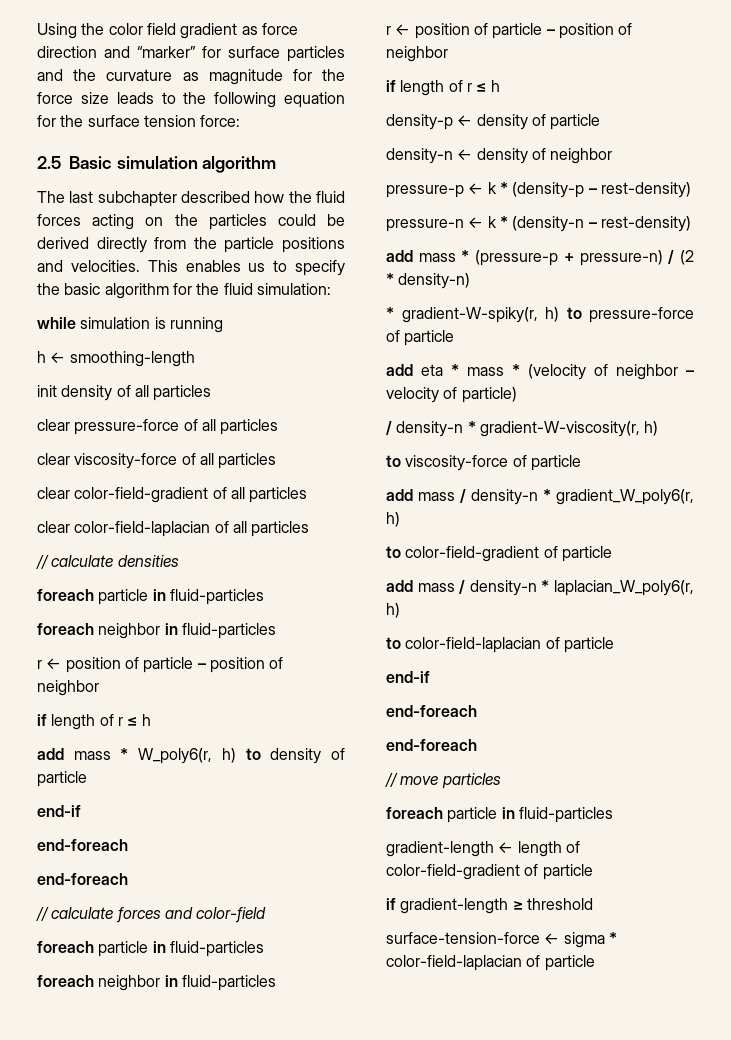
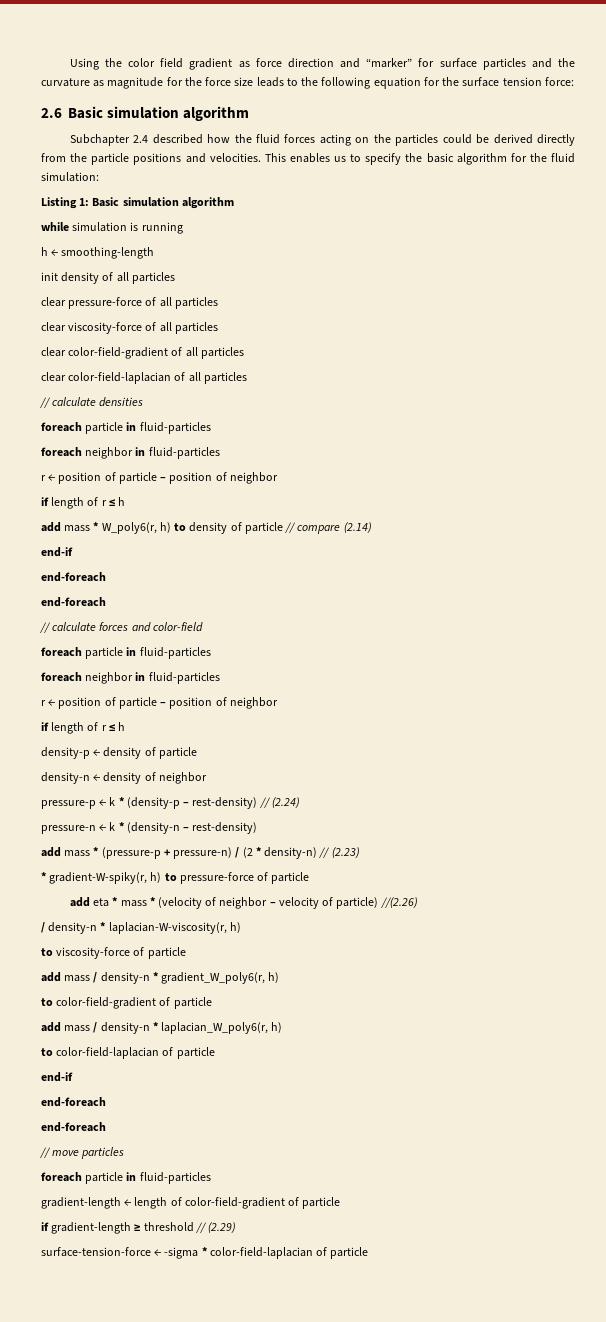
- 2.5 Basic simulation algorithm
- The last subchapter described how the fluid forces acting on the particles could be derived directly from the particle positions and velocities.
+ 2.6 Basic simulation algorithm
+ Subchapter 2.4 described how the fluid forces acting on the particles could be derived directly from the particle positions and velocities.
+ Listing 1: Basic simulation algorithm
- add mass * W_poly6(r, h) to density of particle
+ add mass * W_poly6(r, h) to density of particle // compare (2.14)
- pressure-p ← k * (density-p – rest-density)
+ pressure-p ← k * (density-p – rest-density) // (2.24)
- add mass * (pressure-p + pressure-n) / (2 * density-n)
+ add mass * (pressure-p + pressure-n) / (2 * density-n) // (2.23)
- add eta * mass * (velocity of neighbor – velocity of particle)
- / density-n * gradient-W-viscosity(r, h)
+ add eta * mass * (velocity of neighbor – velocity of particle) //(2.26)
+ / density-n * laplacian-W-viscosity(r, h)
- if gradient-length ≥ threshold
+ if gradient-length ≥ threshold // (2.29)
- surface-tension-force ← sigma * color-field-laplacian of particle
+ surface-tension-force ← -sigma * color-field-laplacian of particle

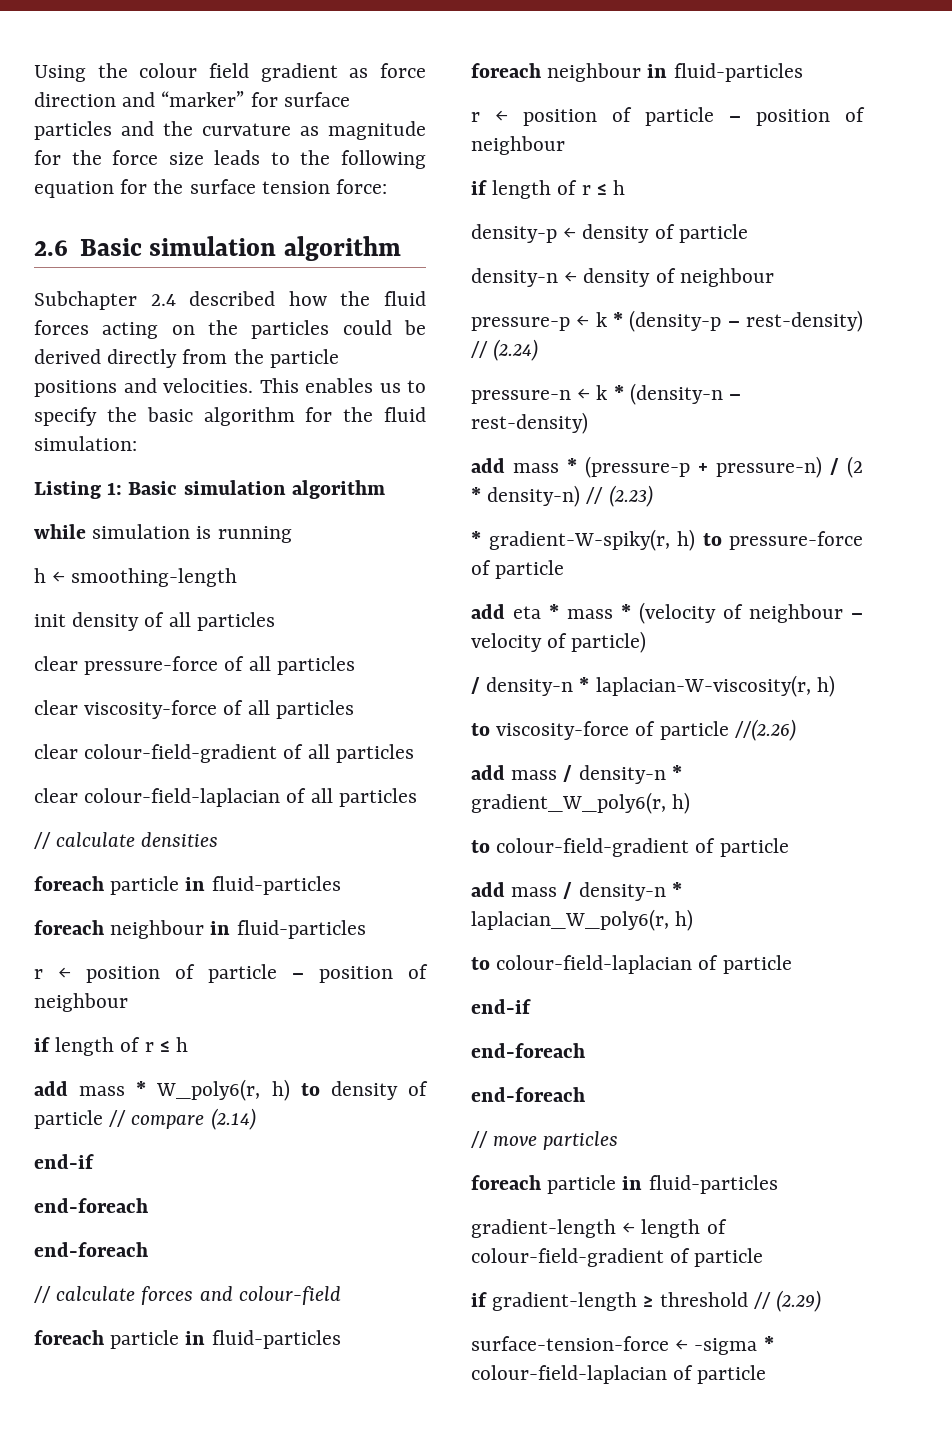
- Using the color field gradient as force direction and “marker” for surface particles and the curvature as magnitude for the force size leads to the following equation for the surface tension force:
+ Using the colour field gradient as force direction and “marker” for surface particles and the curvature as magnitude for the force size leads to the following equation for the surface tension force:
- clear color-field-gradient of all particles
- clear color-field-laplacian of all particles
+ clear colour-field-gradient of all particles
+ clear colour-field-laplacian of all particles
  // calculate densities
  foreach particle in fluid-particles
- foreach neighbor in fluid-particles
- r ← position of particle – position of neighbor
+ foreach neighbour in fluid-particles
+ r ← position of particle – position of neighbour
- // calculate forces and color-field
+ // calculate forces and colour-field
  foreach particle in fluid-particles
- foreach neighbor in fluid-particles
- r ← position of particle – position of neighbor
+ foreach neighbour in fluid-particles
+ r ← position of particle – position of neighbour
- density-n ← density of neighbor
+ density-n ← density of neighbour
- add eta * mass * (velocity of neighbor – velocity of particle) //(2.26)
+ add eta * mass * (velocity of neighbour – velocity of particle)
- to viscosity-force of particle
+ to viscosity-force of particle //(2.26)
- to color-field-gradient of particle
+ to colour-field-gradient of particle
- to color-field-laplacian of particle
+ to colour-field-laplacian of particle
- gradient-length ← length of color-field-gradient of particle
+ gradient-length ← length of colour-field-gradient of particle
- surface-tension-force ← -sigma * color-field-laplacian of particle
+ surface-tension-force ← -sigma * colour-field-laplacian of particle

